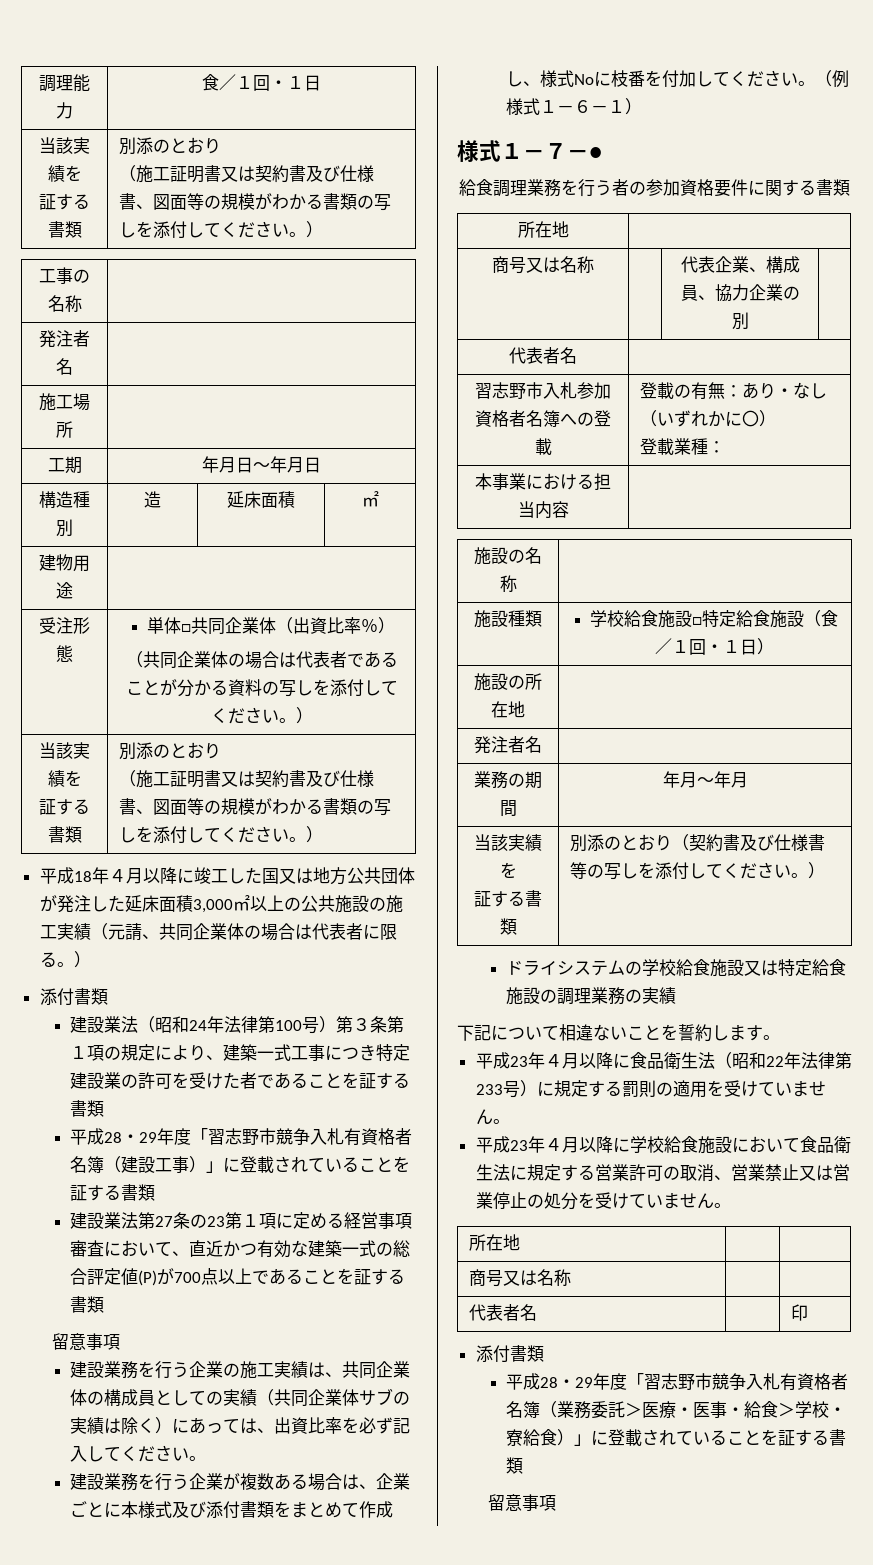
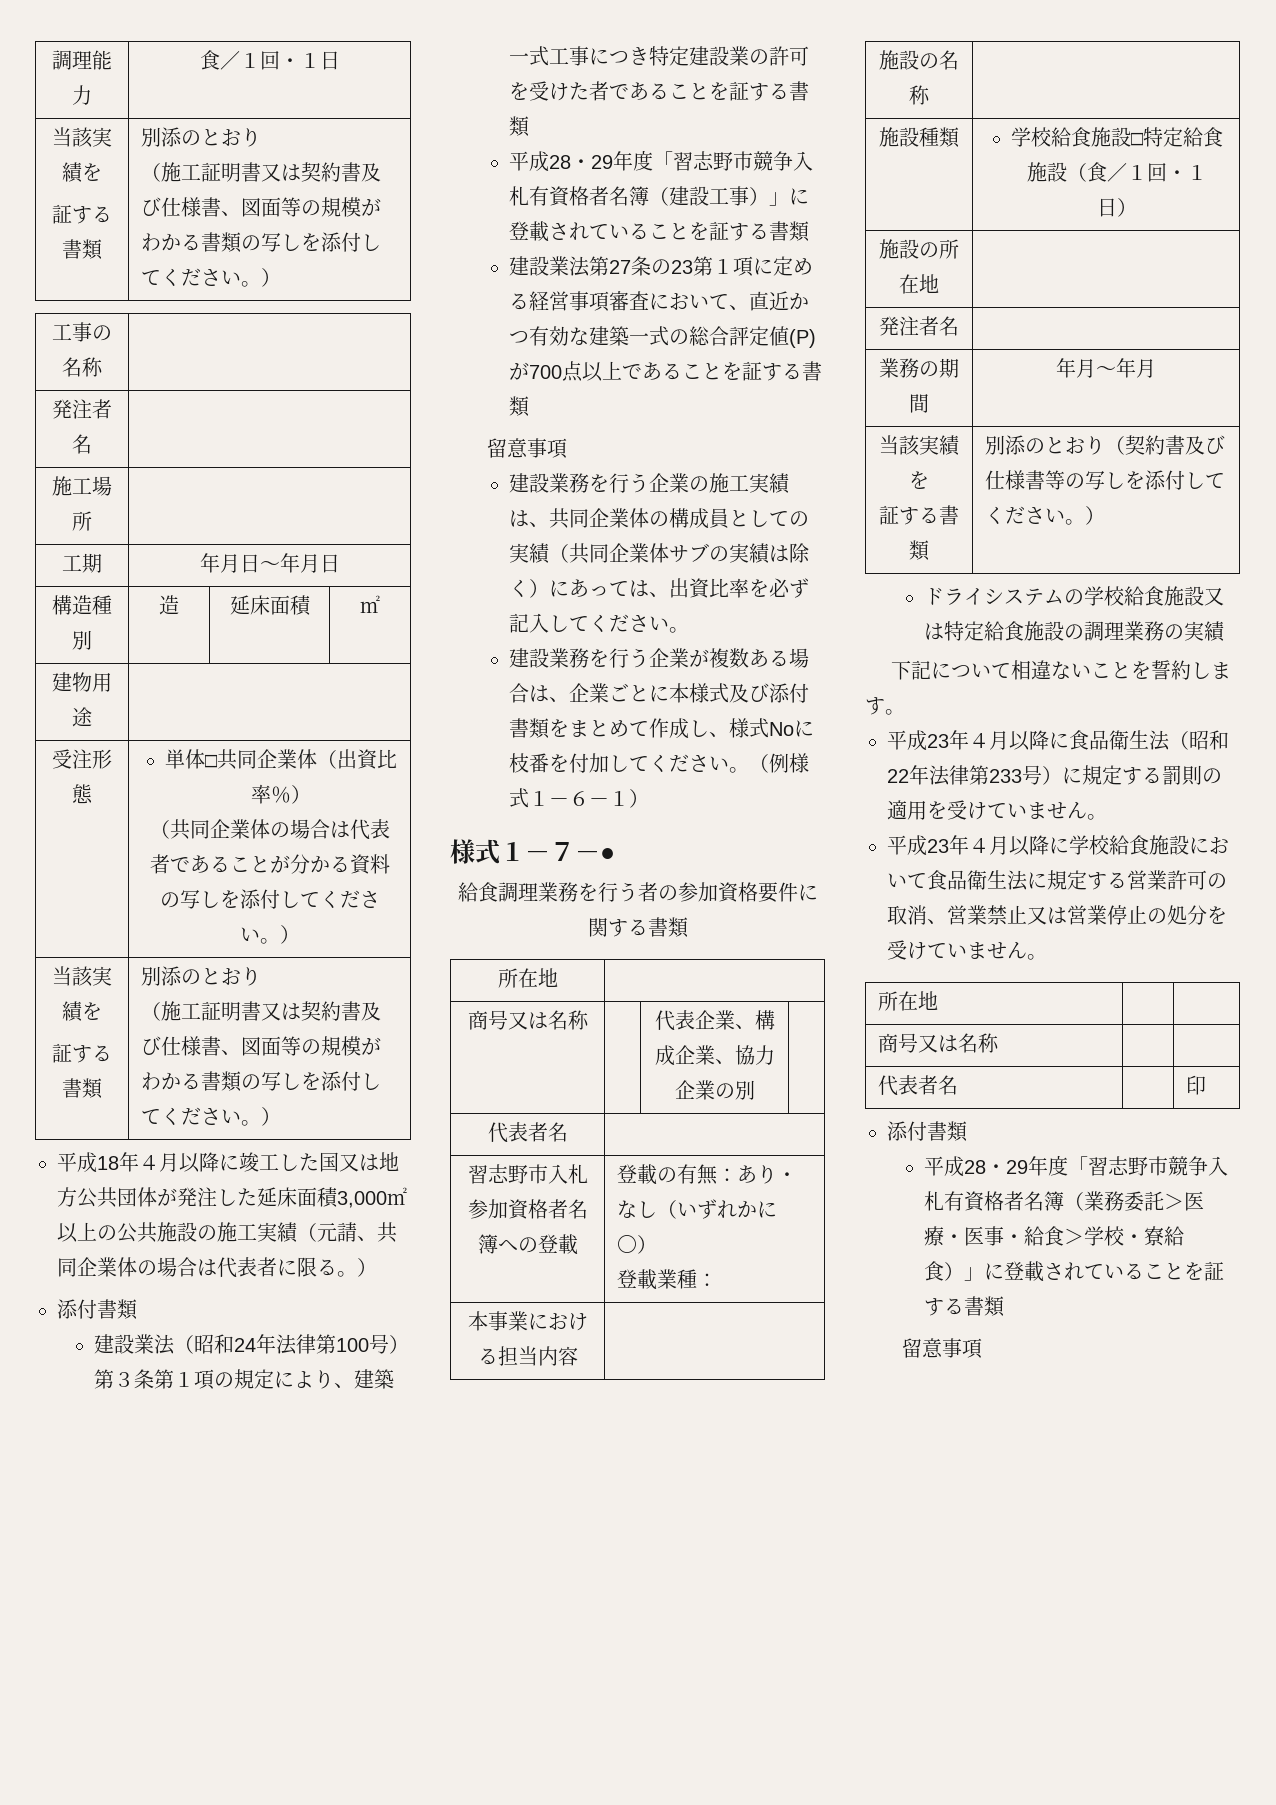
- 商号又は名称 | | 代表企業、構成員、協力企業の別 |
+ 商号又は名称 | | 代表企業、構成企業、協力企業の別 |

